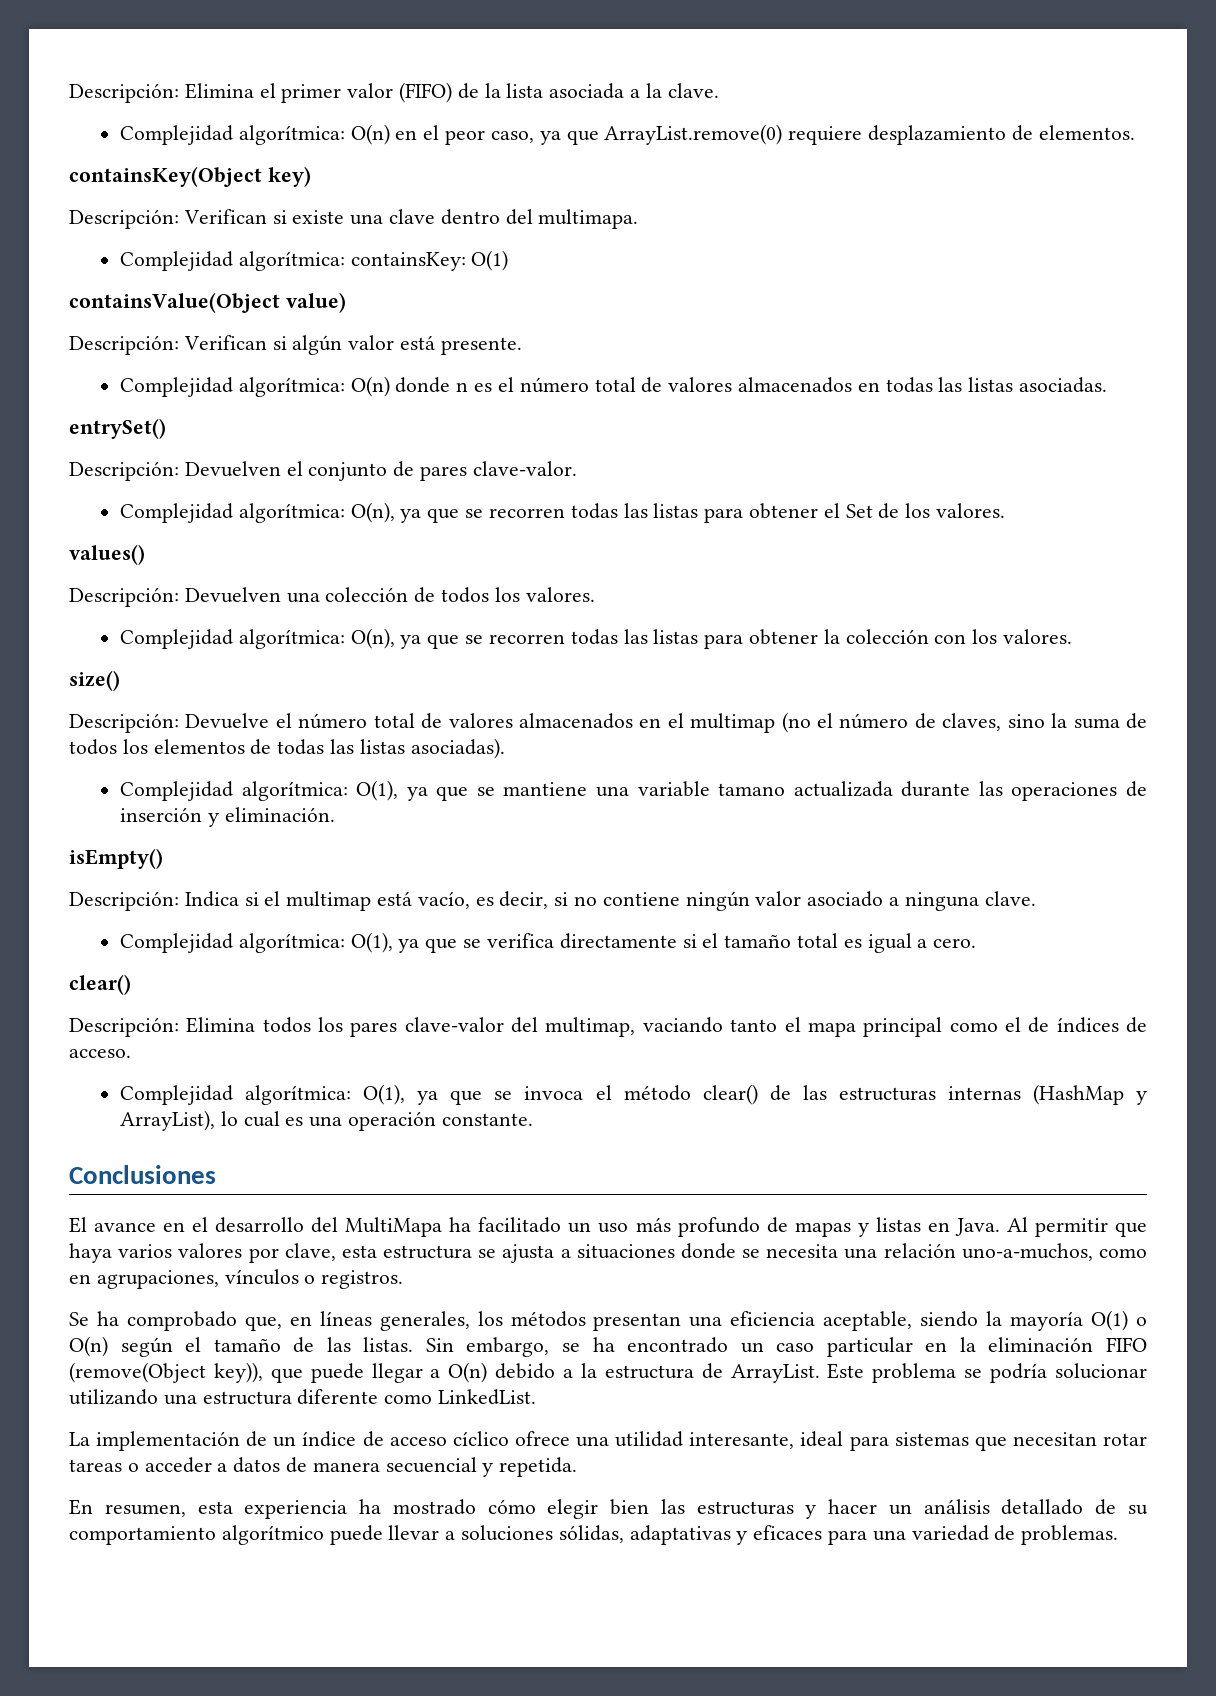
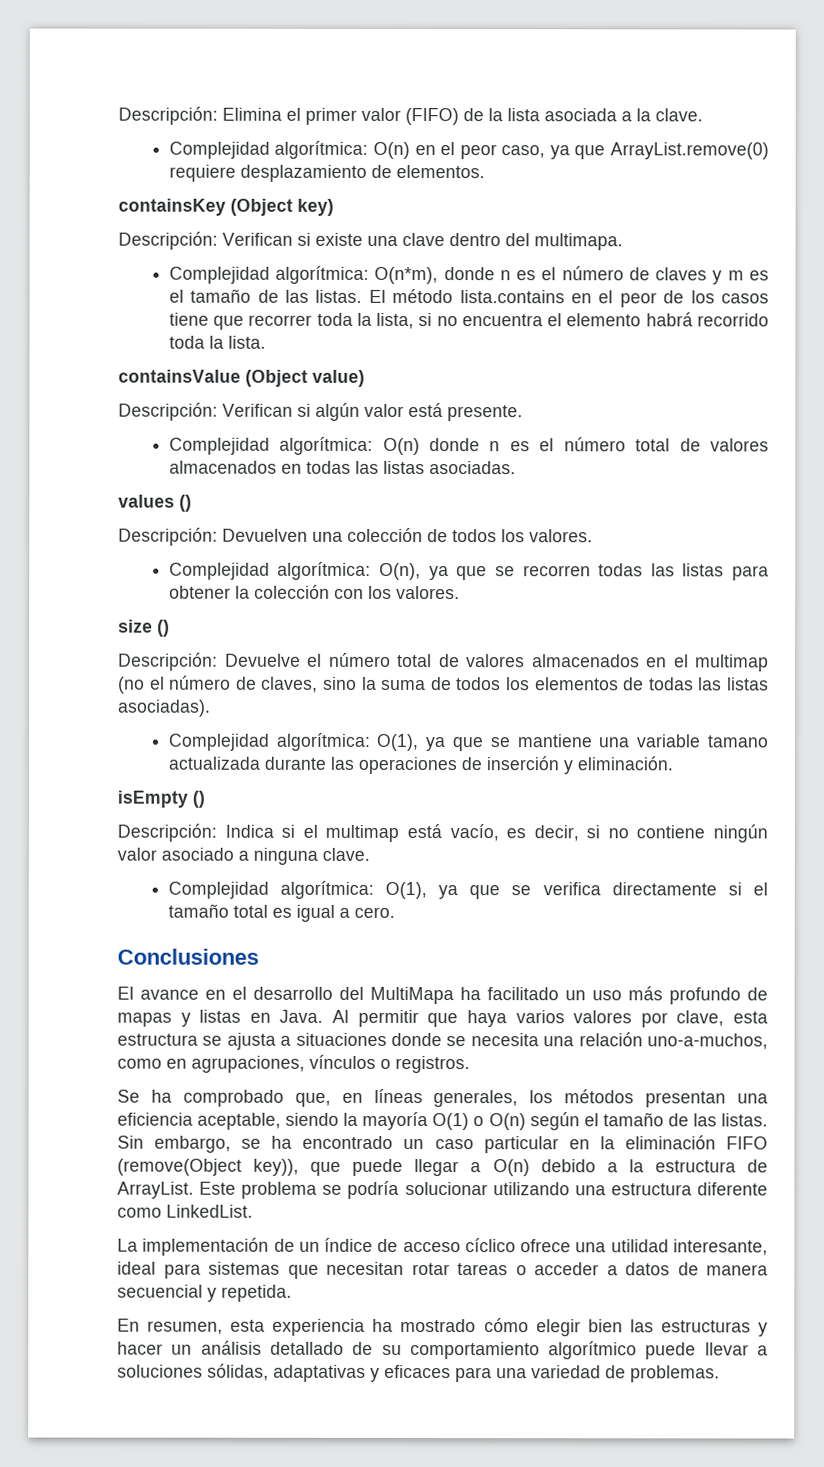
- containsKey(Object key)
+ containsKey (Object key)
- Complejidad algorítmica: containsKey: O(1)
- containsValue(Object value)
+ Complejidad algorítmica: O(n*m), donde n es el número de claves y m es el tamaño de las listas. El método lista.contains en el peor de los casos tiene que recorrer toda la lista, si no encuentra el elemento habrá recorrido toda la lista.
+ containsValue (Object value)
- entrySet()
- Descripción: Devuelven el conjunto de pares clave-valor.
- Complejidad algorítmica: O(n), ya que se recorren todas las listas para obtener el Set de los valores.
- values()
+ values ()
- size()
+ size ()
- isEmpty()
+ isEmpty ()
  Complejidad algorítmica: O(1), ya que se verifica directamente si el tamaño total es igual a cero.
- clear()
- Descripción: Elimina todos los pares clave-valor del multimap, vaciando tanto el mapa principal como el de índices de acceso.
- Complejidad algorítmica: O(1), ya que se invoca el método clear() de las estructuras internas (HashMap y ArrayList), lo cual es una operación constante.

